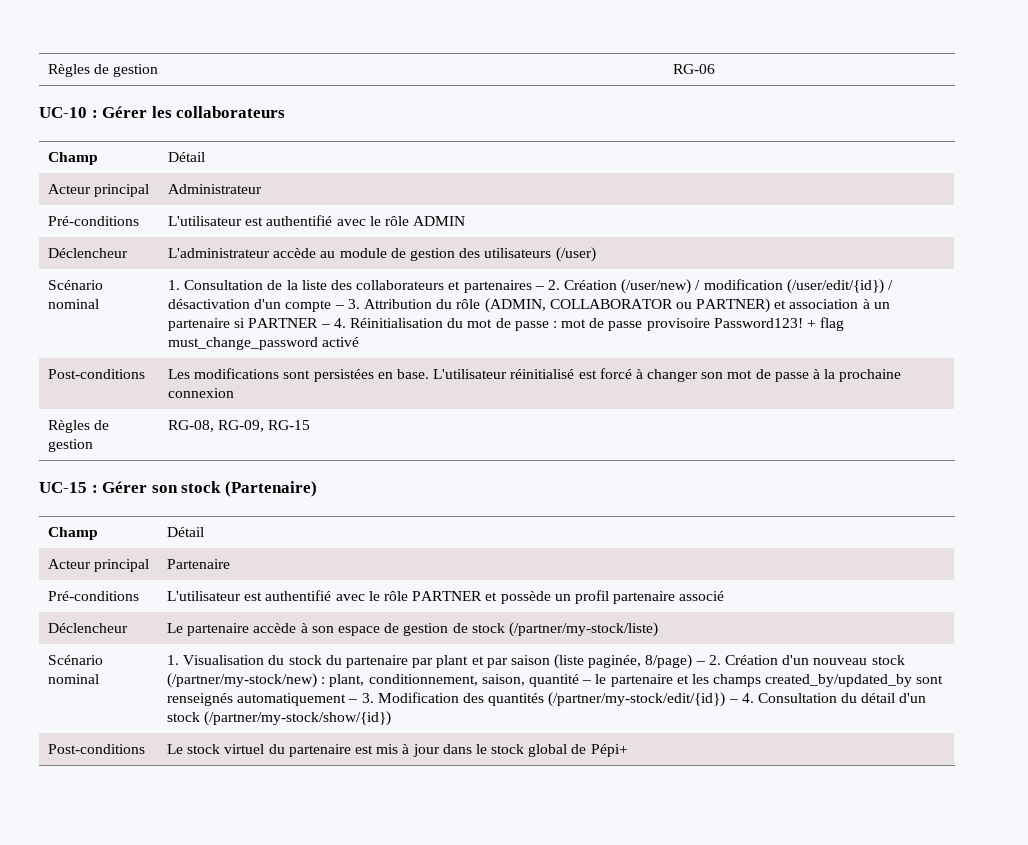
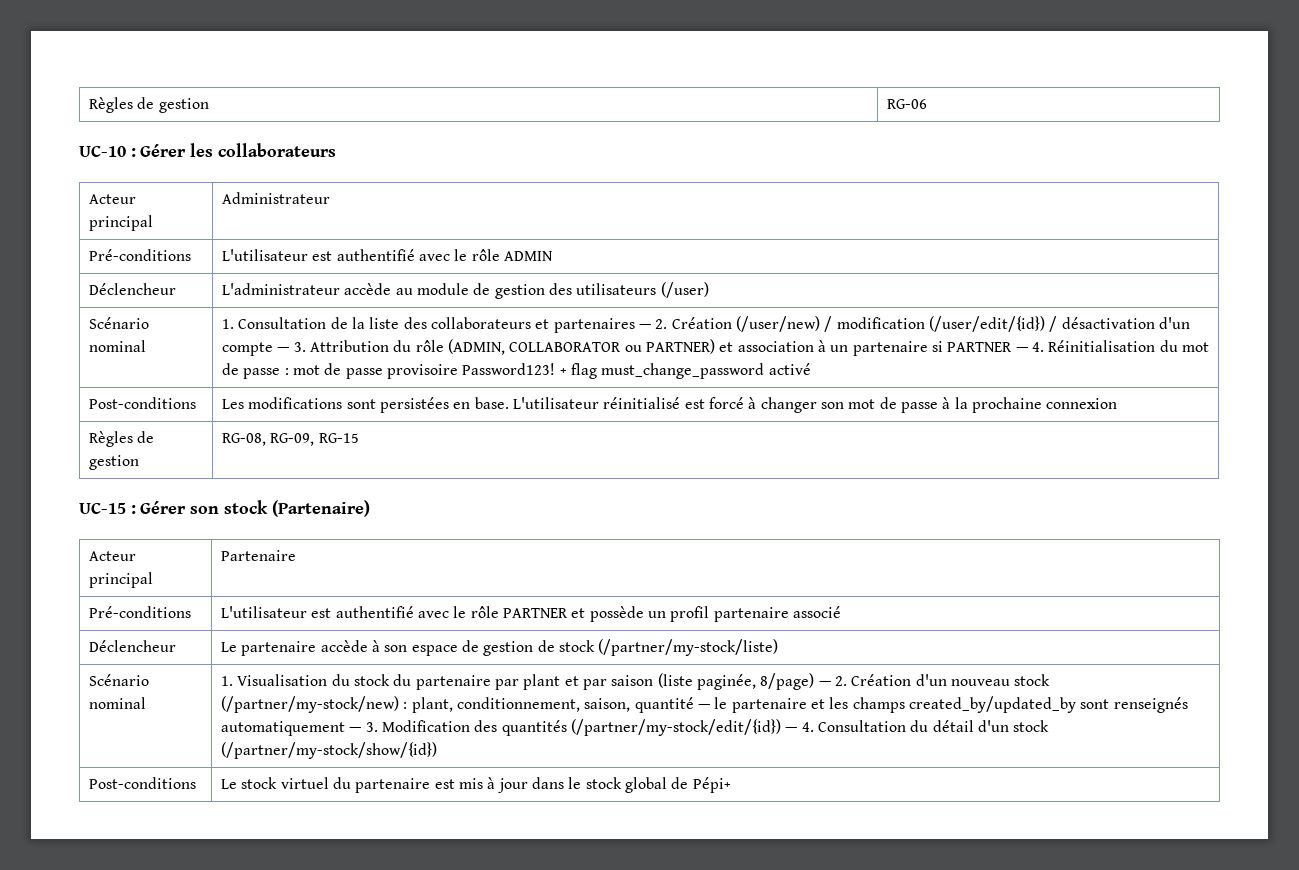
  UC-10 : Gérer les collaborateurs
- Champ | Détail
- 1. Consultation de la liste des collaborateurs et partenaires – 2. Création (/user/new) / modification (/user/edit/{id}) / désactivation d'un compte – 3. Attribution du rôle (ADMIN, COLLABORATOR ou PARTNER) et association à un partenaire si PARTNER – 4. Réinitialisation du mot de passe : mot de passe provisoire Password123!
+ 1. Consultation de la liste des collaborateurs et partenaires — 2. Création (/user/new) / modification (/user/edit/{id}) / désactivation d'un compte — 3. Attribution du rôle (ADMIN, COLLABORATOR ou PARTNER) et association à un partenaire si PARTNER — 4. Réinitialisation du mot de passe : mot de passe provisoire Password123!
  UC-15 : Gérer son stock (Partenaire)
- Champ | Détail
- 1. Visualisation du stock du partenaire par plant et par saison (liste paginée, 8/page) – 2. Création d'un nouveau stock (/partner/my-stock/new) : plant, conditionnement, saison, quantité – le partenaire et les champs created_by/updated_by sont renseignés automatiquement – 3. Modification des quantités (/partner/my-stock/edit/{id}) – 4. Consultation du détail d'un stock (/partner/my-stock/show/{id})
+ 1. Visualisation du stock du partenaire par plant et par saison (liste paginée, 8/page) — 2. Création d'un nouveau stock (/partner/my-stock/new) : plant, conditionnement, saison, quantité — le partenaire et les champs created_by/updated_by sont renseignés automatiquement — 3. Modification des quantités (/partner/my-stock/edit/{id}) — 4. Consultation du détail d'un stock (/partner/my-stock/show/{id})

